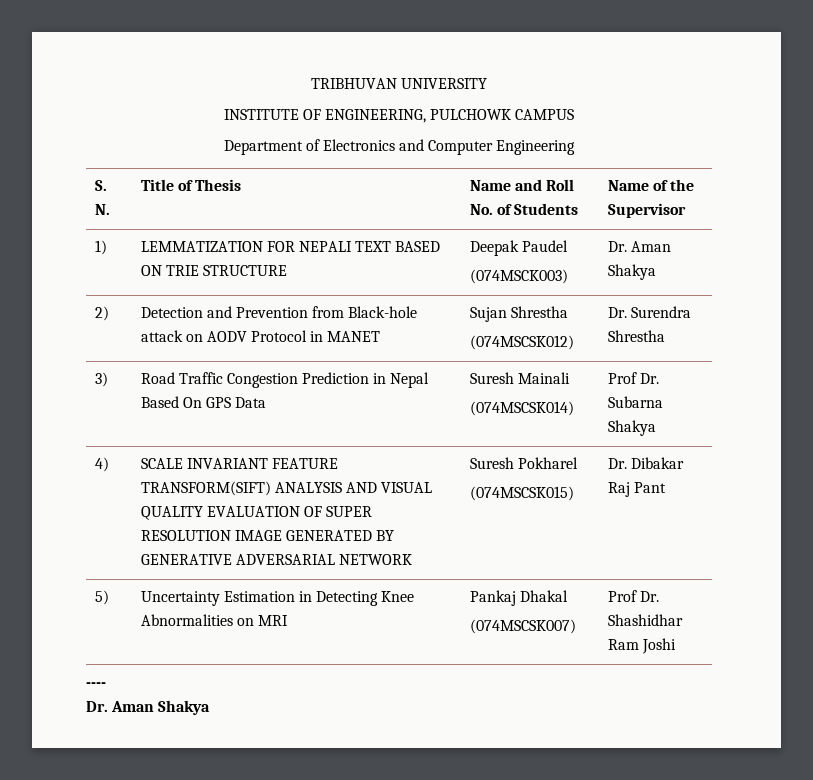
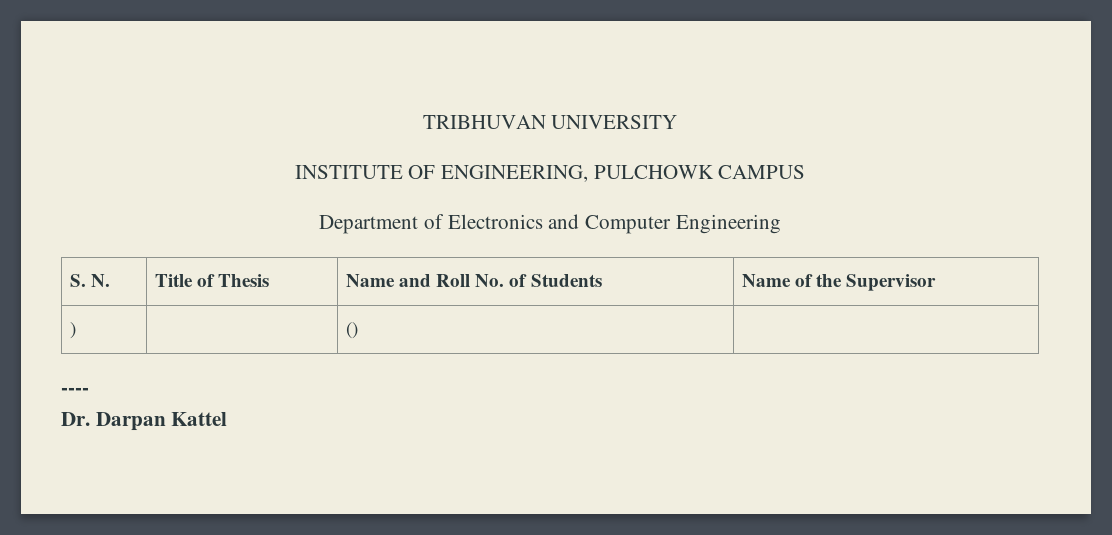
- 1) | LEMMATIZATION FOR NEPALI TEXT BASED ON TRIE STRUCTURE | Deepak Paudel
- (074MSCK003) | Dr. Aman Shakya
- 2) | Detection and Prevention from Black-hole attack on AODV Protocol in MANET | Sujan Shrestha
- (074MSCSK012) | Dr. Surendra Shrestha
- 3) | Road Traffic Congestion Prediction in Nepal Based On GPS Data | Suresh Mainali
- (074MSCSK014) | Prof Dr. Subarna Shakya
- 4) | SCALE INVARIANT FEATURE TRANSFORM(SIFT) ANALYSIS AND VISUAL QUALITY EVALUATION OF SUPER RESOLUTION IMAGE GENERATED BY GENERATIVE ADVERSARIAL NETWORK | Suresh Pokharel
- (074MSCSK015) | Dr. Dibakar Raj Pant
- 5) | Uncertainty Estimation in Detecting Knee Abnormalities on MRI | Pankaj Dhakal
- (074MSCSK007) | Prof Dr. Shashidhar Ram Joshi
+ ) | | () |
  ----
- Dr. Aman Shakya
+ Dr. Darpan Kattel

